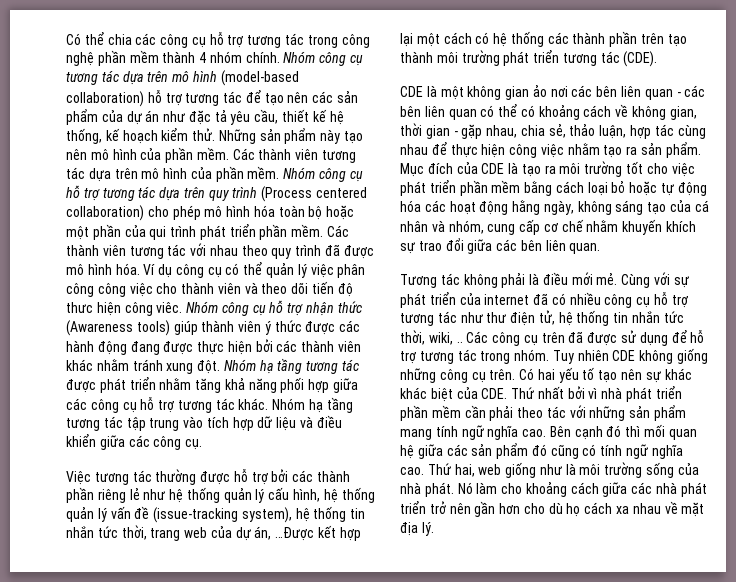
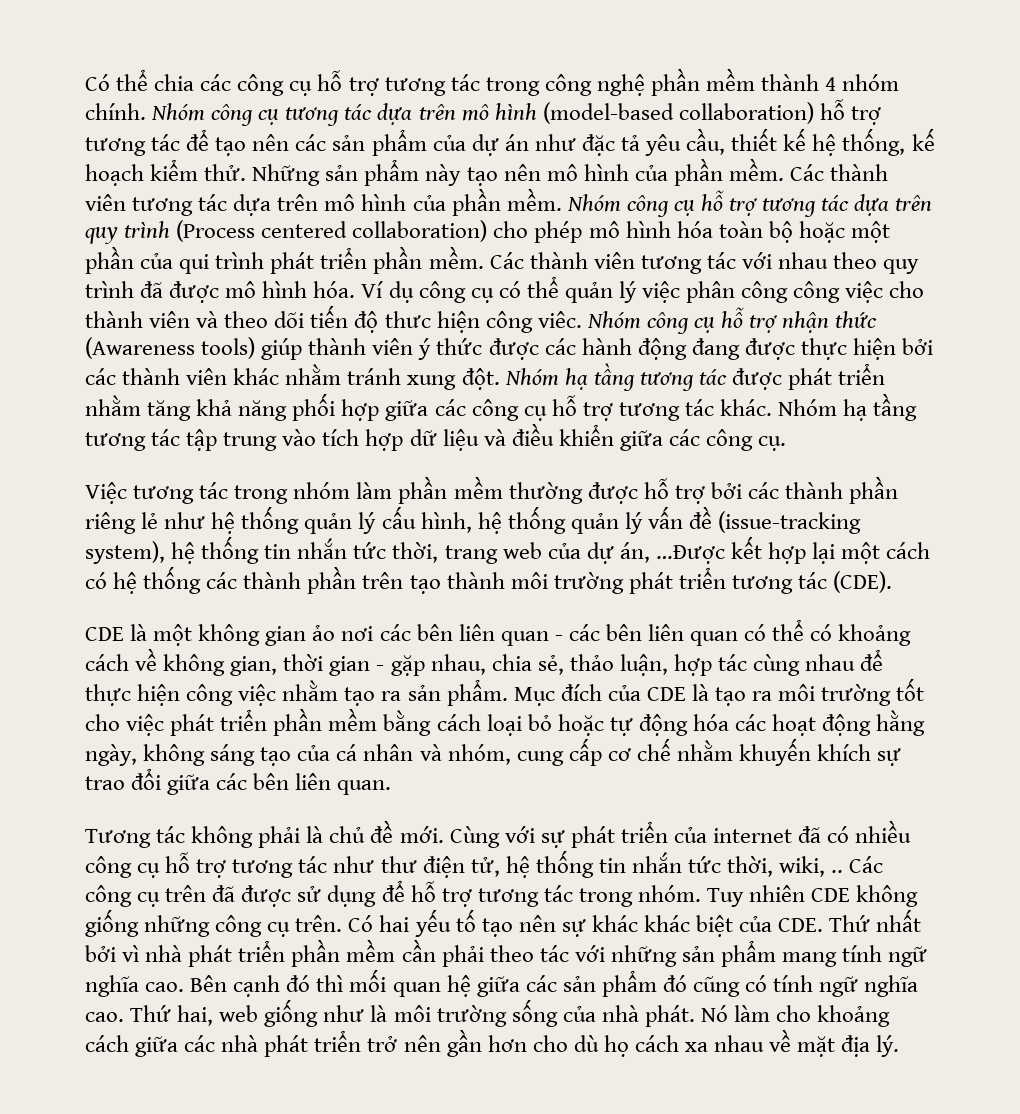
- Việc tương tác thường được hỗ trợ bởi các thành phần riêng lẻ như hệ thống quản lý cấu hình, hệ thống quản lý vấn đề (issue-tracking system), hệ thống tin nhắn tức thời, trang web của dự án, …Được kết hợp lại một cách có hệ thống các thành phần trên tạo thành môi trường phát triển tương tác (CDE).
+ Việc tương tác trong nhóm làm phần mềm thường được hỗ trợ bởi các thành phần riêng lẻ như hệ thống quản lý cấu hình, hệ thống quản lý vấn đề (issue-tracking system), hệ thống tin nhắn tức thời, trang web của dự án, …Được kết hợp lại một cách có hệ thống các thành phần trên tạo thành môi trường phát triển tương tác (CDE).
- Tương tác không phải là điều mới mẻ.
+ Tương tác không phải là chủ đề mới.

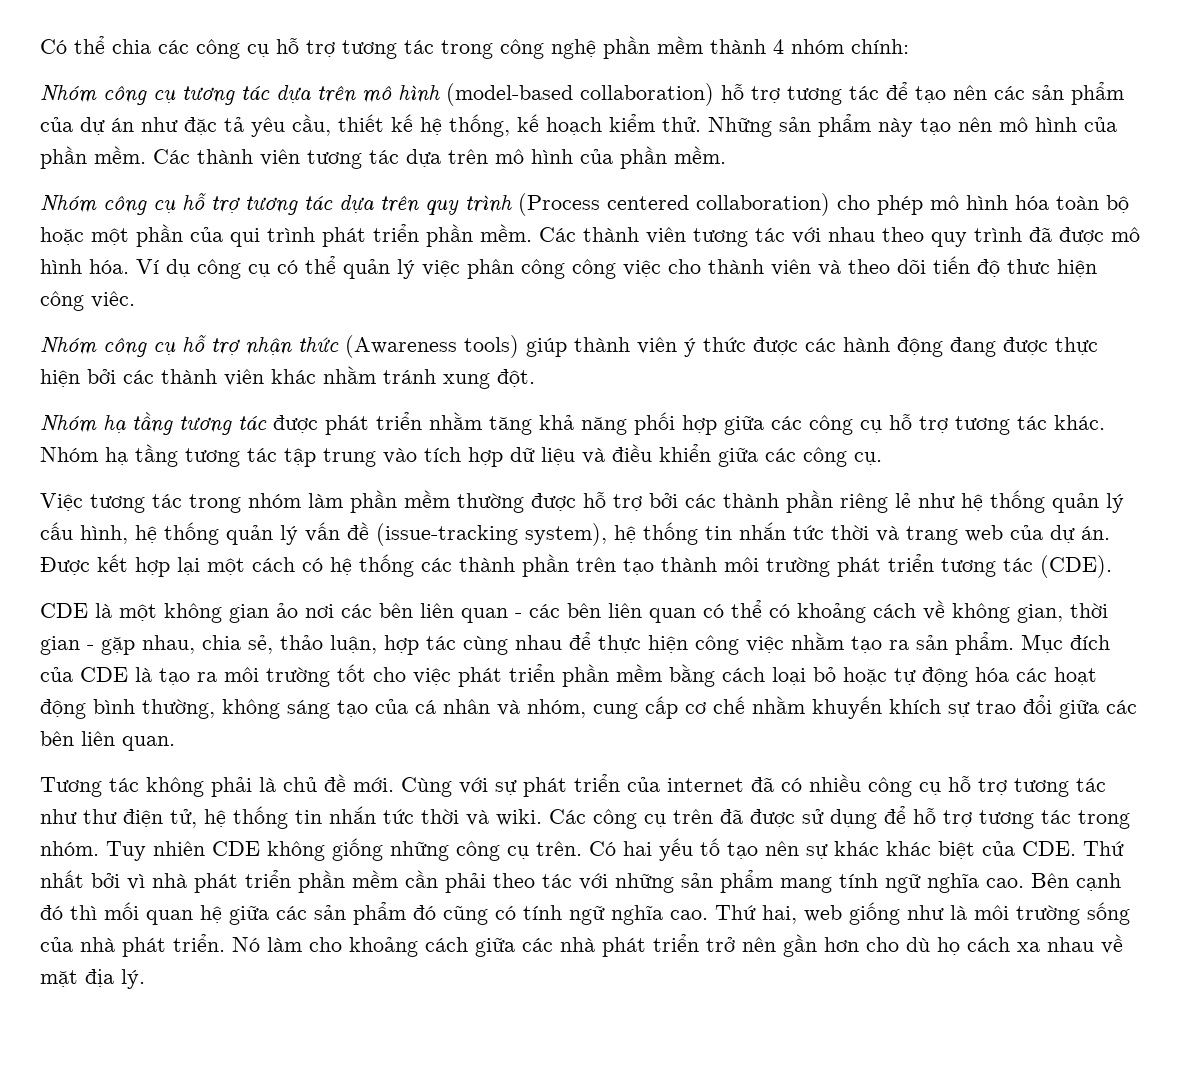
- Có thể chia các công cụ hỗ trợ tương tác trong công nghệ phần mềm thành 4 nhóm chính. Nhóm công cụ tương tác dựa trên mô hình (model-based collaboration) hỗ trợ tương tác để tạo nên các sản phẩm của dự án như đặc tả yêu cầu, thiết kế hệ thống, kế hoạch kiểm thử.
+ Có thể chia các công cụ hỗ trợ tương tác trong công nghệ phần mềm thành 4 nhóm chính:
+ Nhóm công cụ tương tác dựa trên mô hình (model-based collaboration) hỗ trợ tương tác để tạo nên các sản phẩm của dự án như đặc tả yêu cầu, thiết kế hệ thống, kế hoạch kiểm thử.
- Các thành viên tương tác dựa trên mô hình của phần mềm. Nhóm công cụ hỗ trợ tương tác dựa trên quy trình (Process centered collaboration) cho phép mô hình hóa toàn bộ hoặc một phần của qui trình phát triển phần mềm.
+ Các thành viên tương tác dựa trên mô hình của phần mềm.
+ Nhóm công cụ hỗ trợ tương tác dựa trên quy trình (Process centered collaboration) cho phép mô hình hóa toàn bộ hoặc một phần của qui trình phát triển phần mềm.
- Ví dụ công cụ có thể quản lý việc phân công công việc cho thành viên và theo dõi tiến độ thưc hiện công viêc. Nhóm công cụ hỗ trợ nhận thức (Awareness tools) giúp thành viên ý thức được các hành động đang được thực hiện bởi các thành viên khác nhằm tránh xung đột. Nhóm hạ tầng tương tác được phát triển nhằm tăng khả năng phối hợp giữa các công cụ hỗ trợ tương tác khác.
+ Ví dụ công cụ có thể quản lý việc phân công công việc cho thành viên và theo dõi tiến độ thưc hiện công viêc.
+ Nhóm công cụ hỗ trợ nhận thức (Awareness tools) giúp thành viên ý thức được các hành động đang được thực hiện bởi các thành viên khác nhằm tránh xung đột.
+ Nhóm hạ tầng tương tác được phát triển nhằm tăng khả năng phối hợp giữa các công cụ hỗ trợ tương tác khác.
- Việc tương tác trong nhóm làm phần mềm thường được hỗ trợ bởi các thành phần riêng lẻ như hệ thống quản lý cấu hình, hệ thống quản lý vấn đề (issue-tracking system), hệ thống tin nhắn tức thời, trang web của dự án, …Được kết hợp lại một cách có hệ thống các thành phần trên tạo thành môi trường phát triển tương tác (CDE).
+ Việc tương tác trong nhóm làm phần mềm thường được hỗ trợ bởi các thành phần riêng lẻ như hệ thống quản lý cấu hình, hệ thống quản lý vấn đề (issue-tracking system), hệ thống tin nhắn tức thời và trang web của dự án. Được kết hợp lại một cách có hệ thống các thành phần trên tạo thành môi trường phát triển tương tác (CDE).
- Mục đích của CDE là tạo ra môi trường tốt cho việc phát triển phần mềm bằng cách loại bỏ hoặc tự động hóa các hoạt động hằng ngày, không sáng tạo của cá nhân và nhóm, cung cấp cơ chế nhằm khuyến khích sự trao đổi giữa các bên liên quan.
+ Mục đích của CDE là tạo ra môi trường tốt cho việc phát triển phần mềm bằng cách loại bỏ hoặc tự động hóa các hoạt động bình thường, không sáng tạo của cá nhân và nhóm, cung cấp cơ chế nhằm khuyến khích sự trao đổi giữa các bên liên quan.
- Cùng với sự phát triển của internet đã có nhiều công cụ hỗ trợ tương tác như thư điện tử, hệ thống tin nhắn tức thời, wiki, ..
+ Cùng với sự phát triển của internet đã có nhiều công cụ hỗ trợ tương tác như thư điện tử, hệ thống tin nhắn tức thời và wiki.
- Thứ hai, web giống như là môi trường sống của nhà phát.
+ Thứ hai, web giống như là môi trường sống của nhà phát triển.

